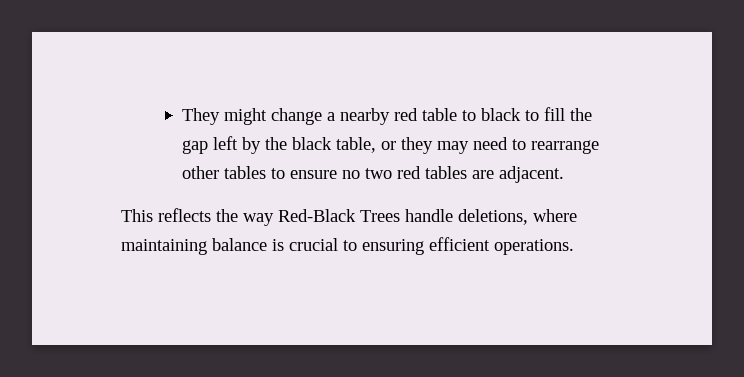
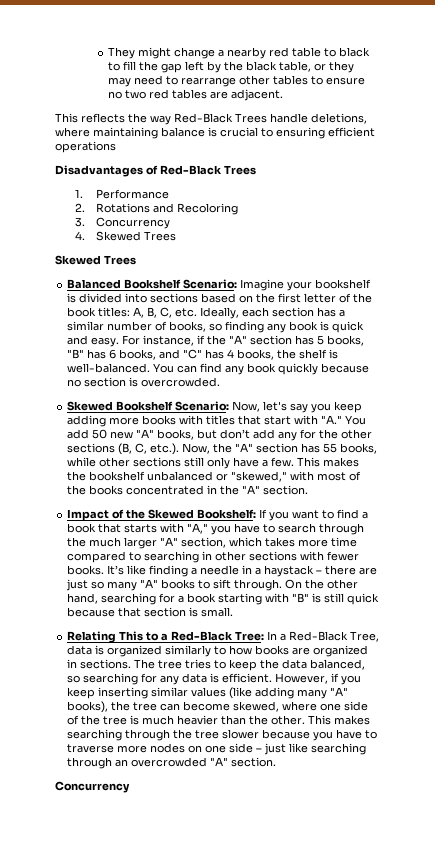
- This reflects the way Red-Black Trees handle deletions, where maintaining balance is crucial to ensuring efficient operations.
+ This reflects the way Red-Black Trees handle deletions, where maintaining balance is crucial to ensuring efficient operations
+ Disadvantages of Red-Black Trees
+ 1. Performance
+ 2. Rotations and Recoloring
+ 3. Concurrency
+ 4. Skewed Trees
+ Skewed Trees
+ Balanced Bookshelf Scenario: Imagine your bookshelf is divided into sections based on the first letter of the book titles: A, B, C, etc. Ideally, each section has a similar number of books, so finding any book is quick and easy. For instance, if the "A" section has 5 books, "B" has 6 books, and "C" has 4 books, the shelf is well-balanced. You can find any book quickly because no section is overcrowded.
+ Skewed Bookshelf Scenario: Now, let's say you keep adding more books with titles that start with "A." You add 50 new "A" books, but don’t add any for the other sections (B, C, etc.). Now, the "A" section has 55 books, while other sections still only have a few. This makes the bookshelf unbalanced or "skewed," with most of the books concentrated in the "A" section.
+ Impact of the Skewed Bookshelf: If you want to find a book that starts with "A," you have to search through the much larger "A" section, which takes more time compared to searching in other sections with fewer books. It’s like finding a needle in a haystack – there are just so many "A" books to sift through. On the other hand, searching for a book starting with "B" is still quick because that section is small.
+ Relating This to a Red-Black Tree: In a Red-Black Tree, data is organized similarly to how books are organized in sections. The tree tries to keep the data balanced, so searching for any data is efficient. However, if you keep inserting similar values (like adding many "A" books), the tree can become skewed, where one side of the tree is much heavier than the other. This makes searching through the tree slower because you have to traverse more nodes on one side – just like searching through an overcrowded "A" section.
+ Concurrency

